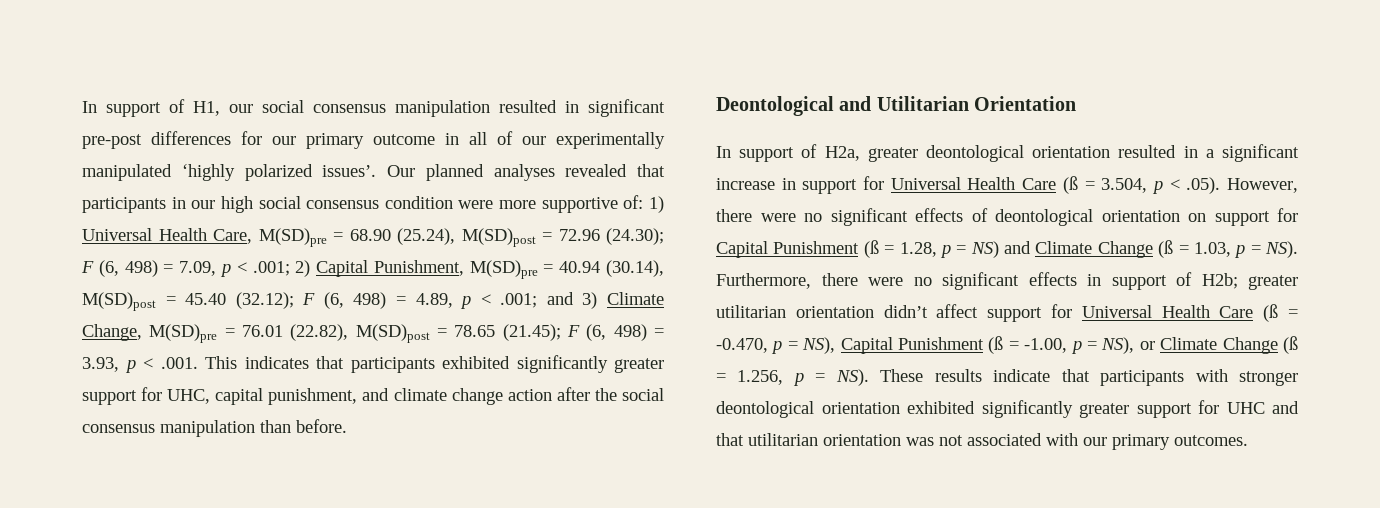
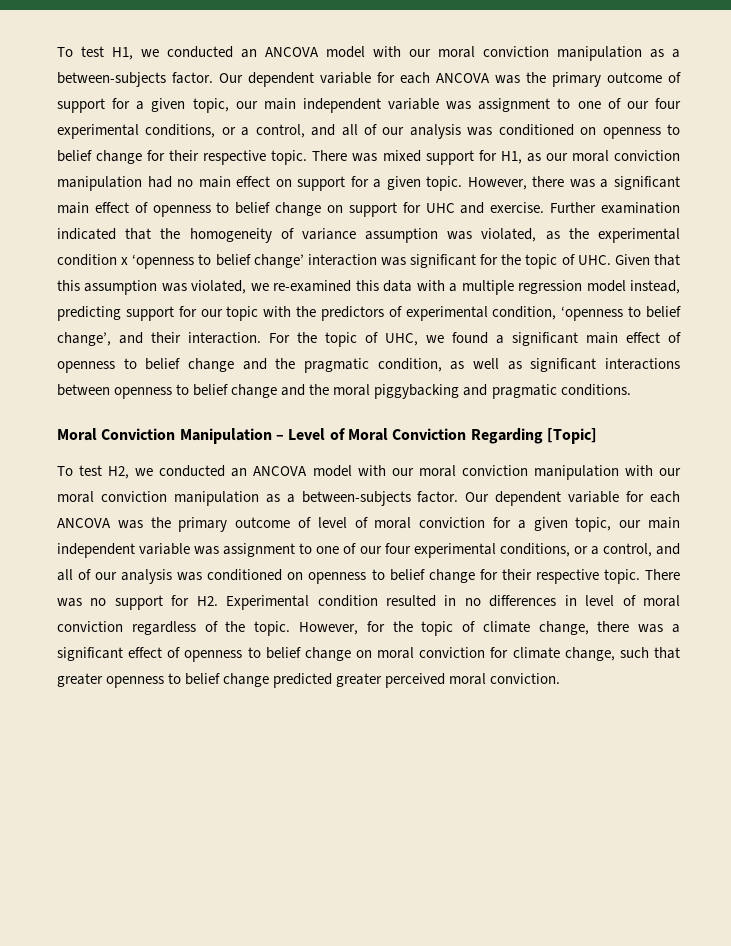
- In support of H1, our social consensus manipulation resulted in significant pre-post differences for our primary outcome in all of our experimentally manipulated ‘highly polarized issues’. Our planned analyses revealed that participants in our high social consensus condition were more supportive of: 1) Universal Health Care, M(SD)pre = 68.90 (25.24), M(SD)post = 72.96 (24.30); F (6, 498) = 7.09, p < .001; 2) Capital Punishment, M(SD)pre = 40.94 (30.14), M(SD)post = 45.40 (32.12); F (6, 498) = 4.89, p < .001; and 3) Climate Change, M(SD)pre = 76.01 (22.82), M(SD)post = 78.65 (21.45); F (6, 498) = 3.93, p < .001. This indicates that participants exhibited significantly greater support for UHC, capital punishment, and climate change action after the social consensus manipulation than before.
- Deontological and Utilitarian Orientation
- In support of H2a, greater deontological orientation resulted in a significant increase in support for Universal Health Care (ß = 3.504, p < .05). However, there were no significant effects of deontological orientation on support for Capital Punishment (ß = 1.28, p = NS) and Climate Change (ß = 1.03, p = NS). Furthermore, there were no significant effects in support of H2b; greater utilitarian orientation didn’t affect support for Universal Health Care (ß = -0.470, p = NS), Capital Punishment (ß = -1.00, p = NS), or Climate Change (ß = 1.256, p = NS). These results indicate that participants with stronger deontological orientation exhibited significantly greater support for UHC and that utilitarian orientation was not associated with our primary outcomes.
+ To test H1, we conducted an ANCOVA model with our moral conviction manipulation as a between-subjects factor. Our dependent variable for each ANCOVA was the primary outcome of support for a given topic, our main independent variable was assignment to one of our four experimental conditions, or a control, and all of our analysis was conditioned on openness to belief change for their respective topic. There was mixed support for H1, as our moral conviction manipulation had no main effect on support for a given topic. However, there was a significant main effect of openness to belief change on support for UHC and exercise. Further examination indicated that the homogeneity of variance assumption was violated, as the experimental condition x ‘openness to belief change’ interaction was significant for the topic of UHC. Given that this assumption was violated, we re-examined this data with a multiple regression model instead, predicting support for our topic with the predictors of experimental condition, ‘openness to belief change’, and their interaction. For the topic of UHC, we found a significant main effect of openness to belief change and the pragmatic condition, as well as significant interactions between openness to belief change and the moral piggybacking and pragmatic conditions.
+ Moral Conviction Manipulation – Level of Moral Conviction Regarding [Topic]
+ To test H2, we conducted an ANCOVA model with our moral conviction manipulation with our moral conviction manipulation as a between-subjects factor. Our dependent variable for each ANCOVA was the primary outcome of level of moral conviction for a given topic, our main independent variable was assignment to one of our four experimental conditions, or a control, and all of our analysis was conditioned on openness to belief change for their respective topic. There was no support for H2. Experimental condition resulted in no differences in level of moral conviction regardless of the topic. However, for the topic of climate change, there was a significant effect of openness to belief change on moral conviction for climate change, such that greater openness to belief change predicted greater perceived moral conviction.

